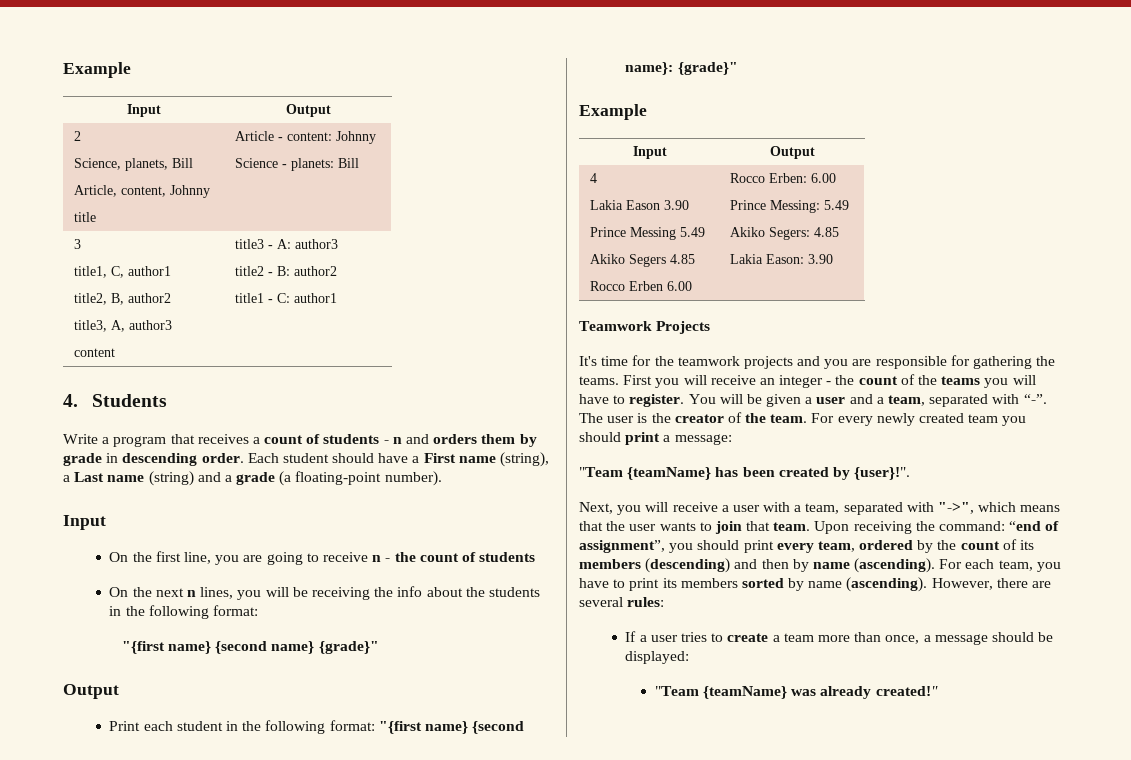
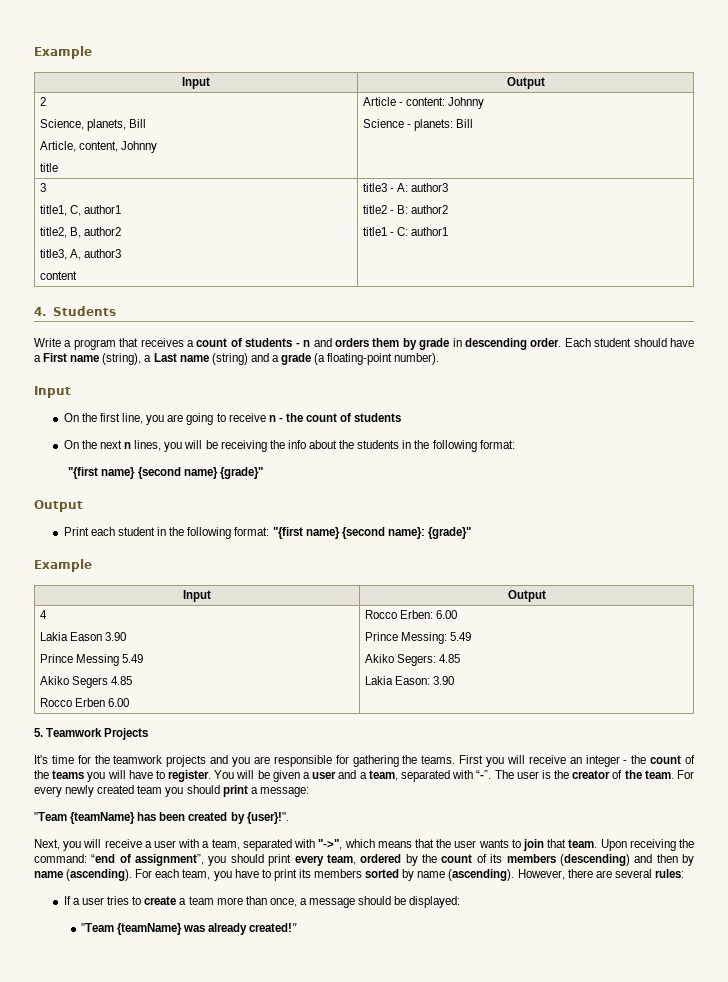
- Teamwork Projects
+ 5. Teamwork Projects

